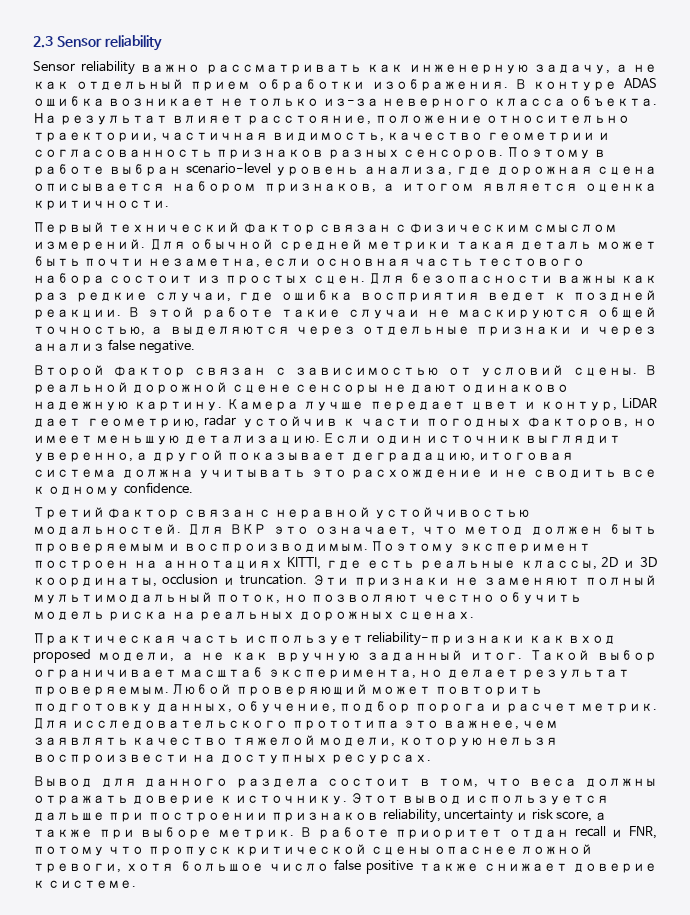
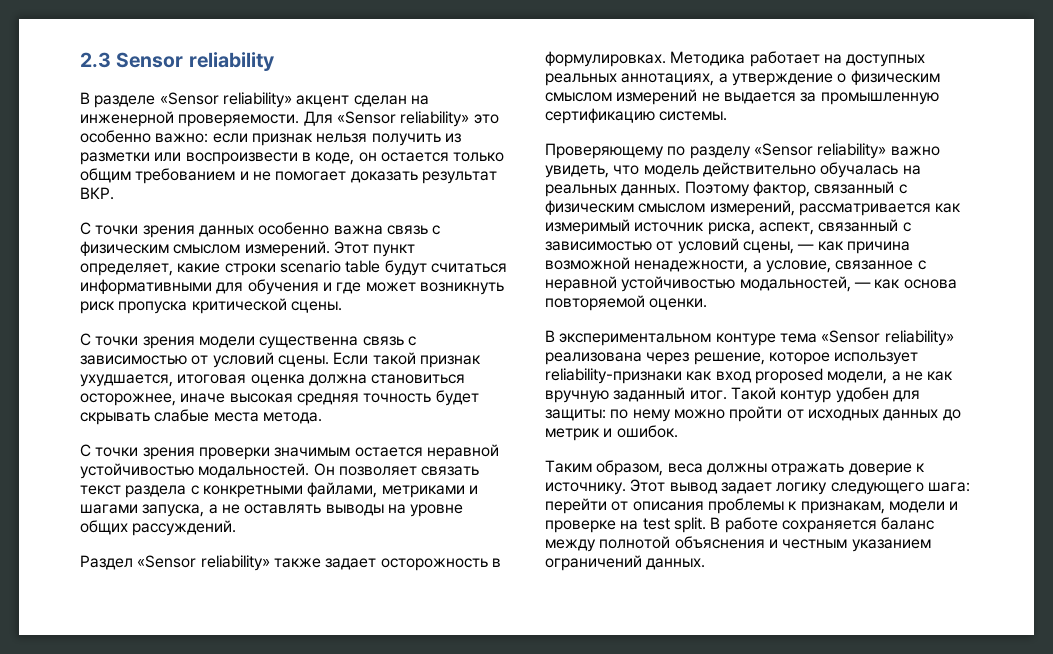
- Sensor reliability важно рассматривать как инженерную задачу, а не как отдельный прием обработки изображения. В контуре ADAS ошибка возникает не только из-за неверного класса объекта. На результат влияет расстояние, положение относительно траектории, частичная видимость, качество геометрии и согласованность признаков разных сенсоров. Поэтому в работе выбран scenario-level уровень анализа, где дорожная сцена описывается набором признаков, а итогом является оценка критичности.
- Первый технический фактор связан с физическим смыслом измерений. Для обычной средней метрики такая деталь может быть почти незаметна, если основная часть тестового набора состоит из простых сцен. Для безопасности важны как раз редкие случаи, где ошибка восприятия ведет к поздней реакции. В этой работе такие случаи не маскируются общей точностью, а выделяются через отдельные признаки и через анализ false negative.
- Второй фактор связан с зависимостью от условий сцены.
+ В разделе «Sensor reliability» акцент сделан на инженерной проверяемости. Для «Sensor reliability» это особенно важно: если признак нельзя получить из разметки или воспроизвести в коде, он остается только общим требованием и не помогает доказать результат ВКР.
+ С точки зрения данных особенно важна связь с физическим смыслом измерений. Этот пункт определяет, какие строки scenario table будут считаться информативными для обучения и где может возникнуть риск пропуска критической сцены.
+ С точки зрения модели существенна связь с зависимостью от условий сцены.
- В реальной дорожной сцене сенсоры не дают одинаково надежную картину. Камера лучше передает цвет и контур, LiDAR дает геометрию, radar устойчив к части погодных факторов, но имеет меньшую детализацию. Если один источник выглядит уверенно, а другой показывает деградацию, итоговая система должна учитывать это расхождение и не сводить все к одному confidence.
- Третий фактор связан с неравной устойчивостью модальностей. Для ВКР это означает, что метод должен быть проверяемым и воспроизводимым. Поэтому эксперимент построен на аннотациях KITTI, где есть реальные классы, 2D и 3D координаты, occlusion и truncation. Эти признаки не заменяют полный мультимодальный поток, но позволяют честно обучить модель риска на реальных дорожных сценах.
- Практическая часть использует reliability-признаки как вход proposed модели, а не как вручную заданный итог.
+ Если такой признак ухудшается, итоговая оценка должна становиться осторожнее, иначе высокая средняя точность будет скрывать слабые места метода.
+ С точки зрения проверки значимым остается неравной устойчивостью модальностей. Он позволяет связать текст раздела с конкретными файлами, метриками и шагами запуска, а не оставлять выводы на уровне общих рассуждений.
+ Раздел «Sensor reliability» также задает осторожность в формулировках. Методика работает на доступных реальных аннотациях, а утверждение о физическим смыслом измерений не выдается за промышленную сертификацию системы.
+ Проверяющему по разделу «Sensor reliability» важно увидеть, что модель действительно обучалась на реальных данных. Поэтому фактор, связанный с физическим смыслом измерений, рассматривается как измеримый источник риска, аспект, связанный с зависимостью от условий сцены, — как причина возможной ненадежности, а условие, связанное с неравной устойчивостью модальностей, — как основа повторяемой оценки.
+ В экспериментальном контуре тема «Sensor reliability» реализована через решение, которое использует reliability-признаки как вход proposed модели, а не как вручную заданный итог.
- Такой выбор ограничивает масштаб эксперимента, но делает результат проверяемым. Любой проверяющий может повторить подготовку данных, обучение, подбор порога и расчет метрик. Для исследовательского прототипа это важнее, чем заявлять качество тяжелой модели, которую нельзя воспроизвести на доступных ресурсах.
- Вывод для данного раздела состоит в том, что веса должны отражать доверие к источнику.
+ Такой контур удобен для защиты: по нему можно пройти от исходных данных до метрик и ошибок.
+ Таким образом, веса должны отражать доверие к источнику.
- Этот вывод используется дальше при построении признаков reliability, uncertainty и risk score, а также при выборе метрик. В работе приоритет отдан recall и FNR, потому что пропуск критической сцены опаснее ложной тревоги, хотя большое число false positive также снижает доверие к системе.
+ Этот вывод задает логику следующего шага: перейти от описания проблемы к признакам, модели и проверке на test split. В работе сохраняется баланс между полнотой объяснения и честным указанием ограничений данных.

